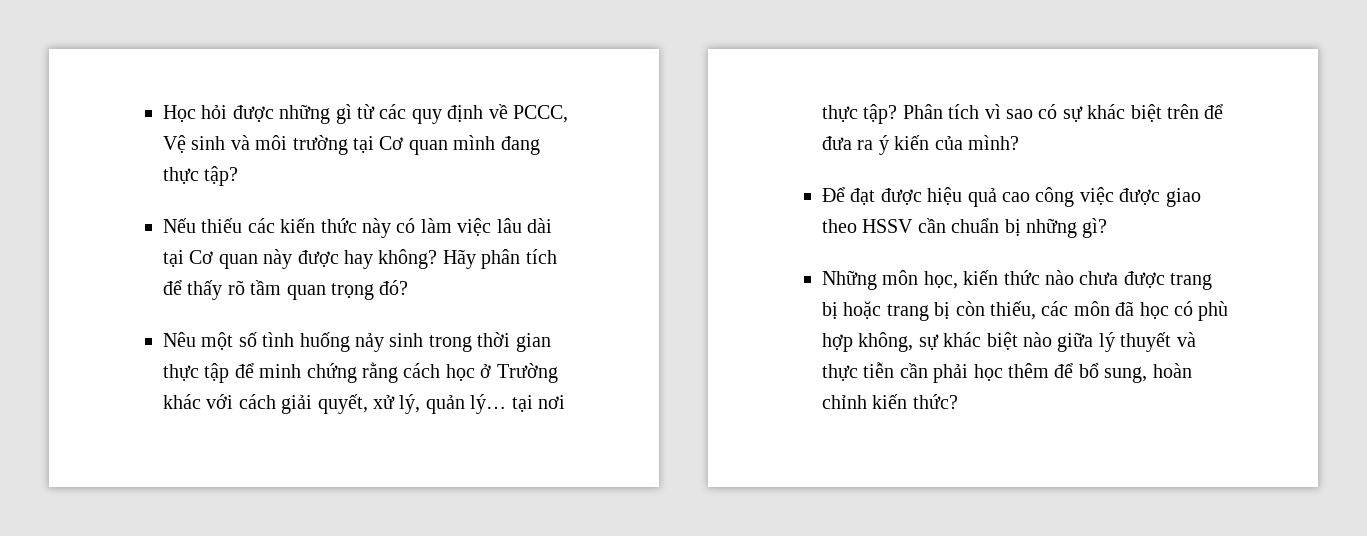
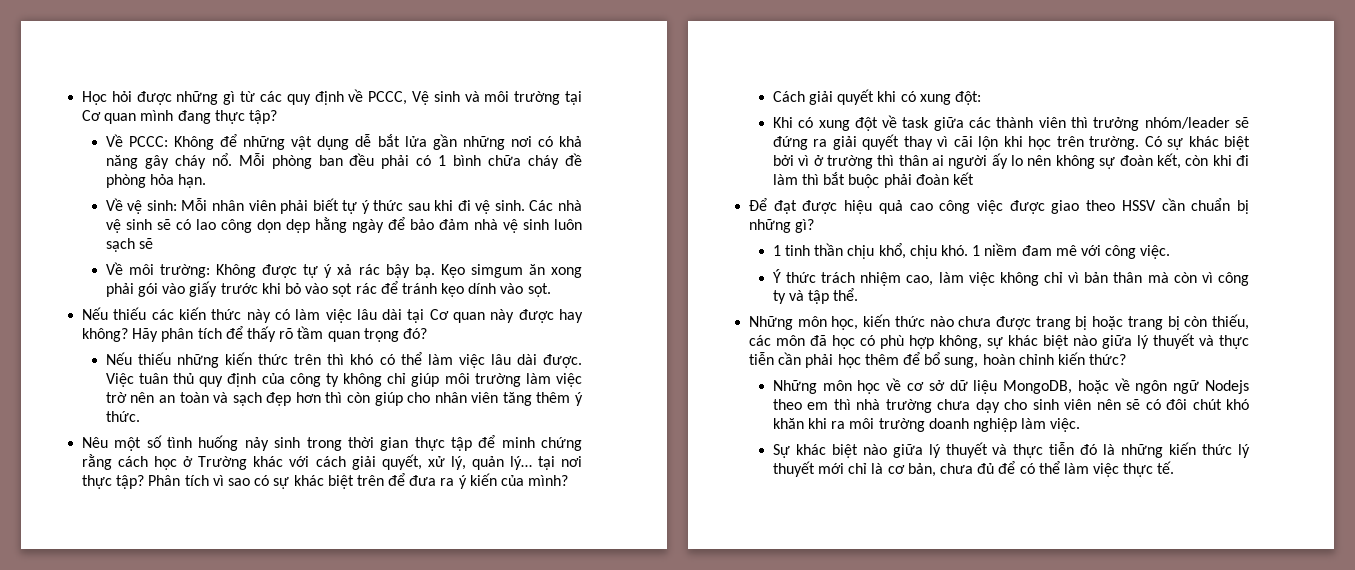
+ Về PCCC: Không để những vật dụng dễ bắt lửa gần những nơi có khả năng gây cháy nổ. Mỗi phòng ban đều phải có 1 bình chữa cháy đề phòng hỏa hạn.
+ Về vệ sinh: Mỗi nhân viên phải biết tự ý thức sau khi đi vệ sinh. Các nhà vệ sinh sẽ có lao công dọn dẹp hằng ngày để bảo đảm nhà vệ sinh luôn sạch sẽ
+ Về môi trường: Không được tự ý xả rác bậy bạ. Kẹo simgum ăn xong phải gói vào giấy trước khi bỏ vào sọt rác để tránh kẹo dính vào sọt.
+ Nếu thiếu những kiến thức trên thì khó có thể làm việc lâu dài được. Việc tuân thủ quy định của công ty không chỉ giúp môi trường làm việc trờ nên an toàn và sạch đẹp hơn thì còn giúp cho nhân viên tăng thêm ý thức.
+ Cách giải quyết khi có xung đột:
+ Khi có xung đột về task giữa các thành viên thì trưởng nhóm/leader sẽ đứng ra giải quyết thay vì cãi lộn khi học trên trường. Có sự khác biệt bởi vì ở trường thì thân ai người ấy lo nên không sự đoàn kết, còn khi đi làm thì bắt buộc phải đoàn kết
+ 1 tinh thần chịu khổ, chịu khó. 1 niềm đam mê với công việc.
+ Ý thức trách nhiệm cao, làm việc không chỉ vì bản thân mà còn vì công ty và tập thể.
+ Những môn học về cơ sở dữ liệu MongoDB, hoặc về ngôn ngữ Nodejs theo em thì nhà trường chưa dạy cho sinh viên nên sẽ có đôi chút khó khăn khi ra môi trường doanh nghiệp làm việc.
+ Sự khác biệt nào giữa lý thuyết và thực tiễn đó là những kiến thức lý thuyết mới chỉ là cơ bản, chưa đủ để có thể làm việc thực tế.

